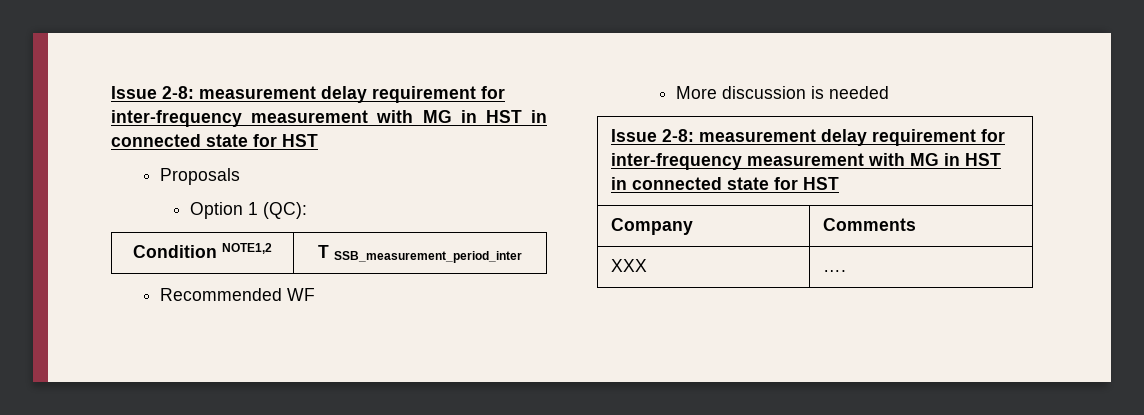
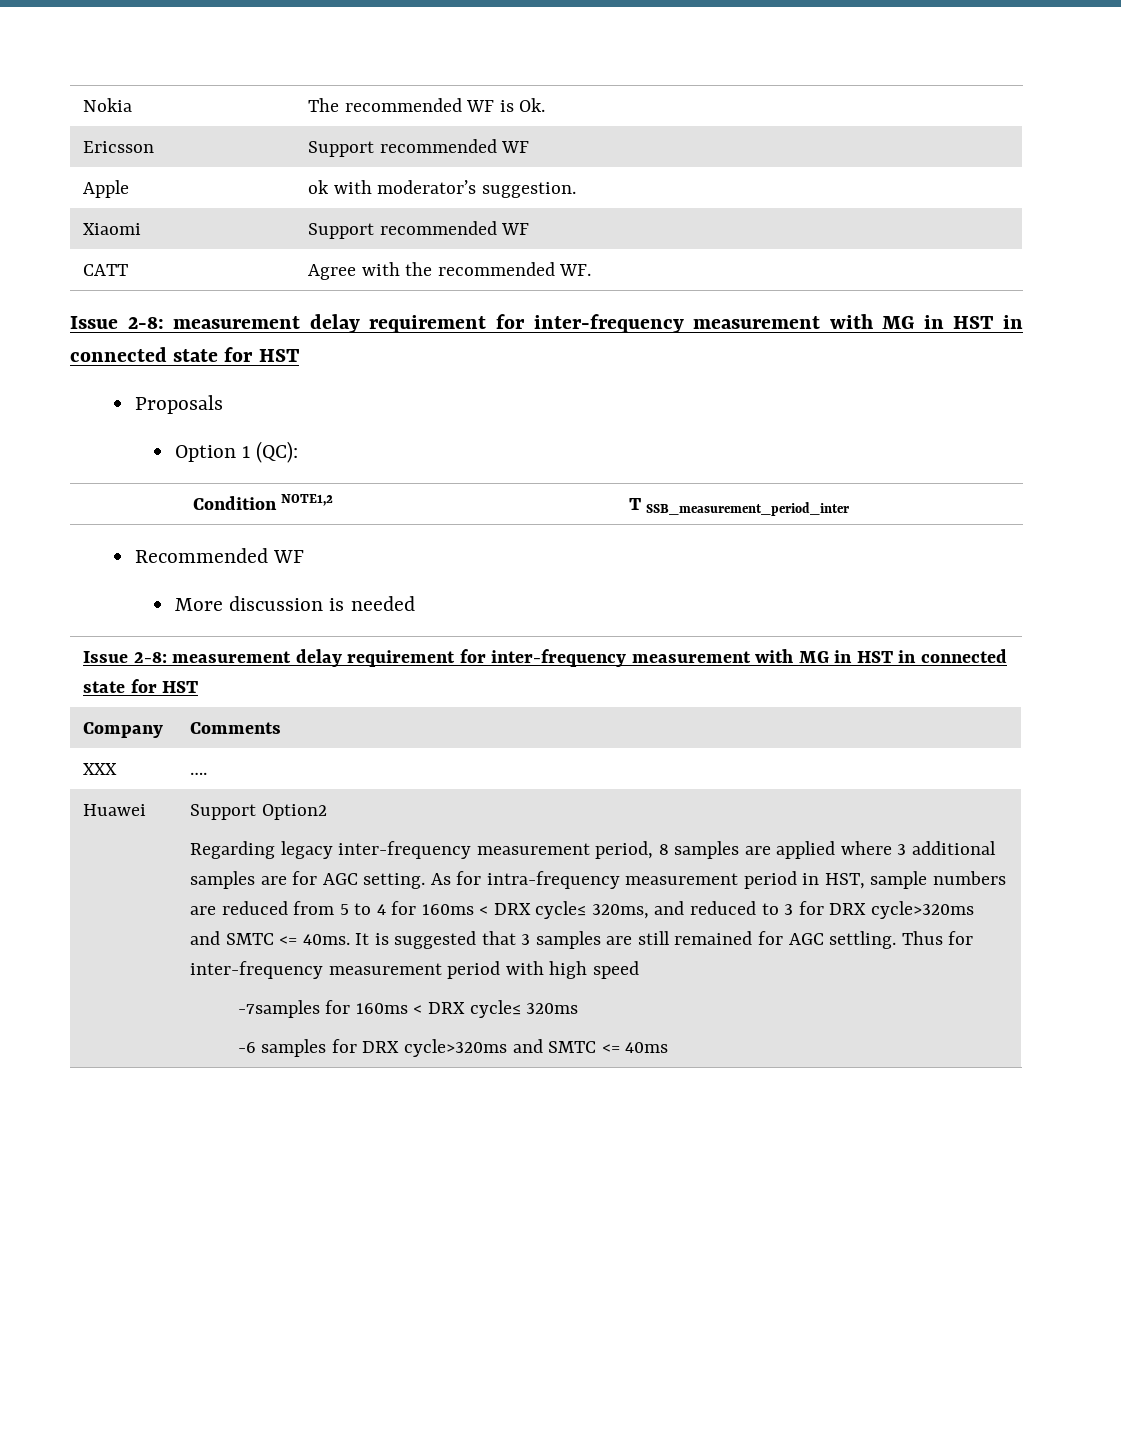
+ Nokia | The recommended WF is Ok.
+ Ericsson | Support recommended WF
+ Apple | ok with moderator’s suggestion.
+ Xiaomi | Support recommended WF
+ CATT | Agree with the recommended WF.
+ Huawei | Support Option2
+ Regarding legacy inter-frequency measurement period, 8 samples are applied where 3 additional samples are for AGC setting. As for intra-frequency measurement period in HST, sample numbers are reduced from 5 to 4 for 160ms < DRX cycle≤ 320ms, and reduced to 3 for DRX cycle>320ms and SMTC <= 40ms. It is suggested that 3 samples are still remained for AGC settling. Thus for inter-frequency measurement period with high speed
+ -7samples for 160ms < DRX cycle≤ 320ms
+ -6 samples for DRX cycle>320ms and SMTC <= 40ms

